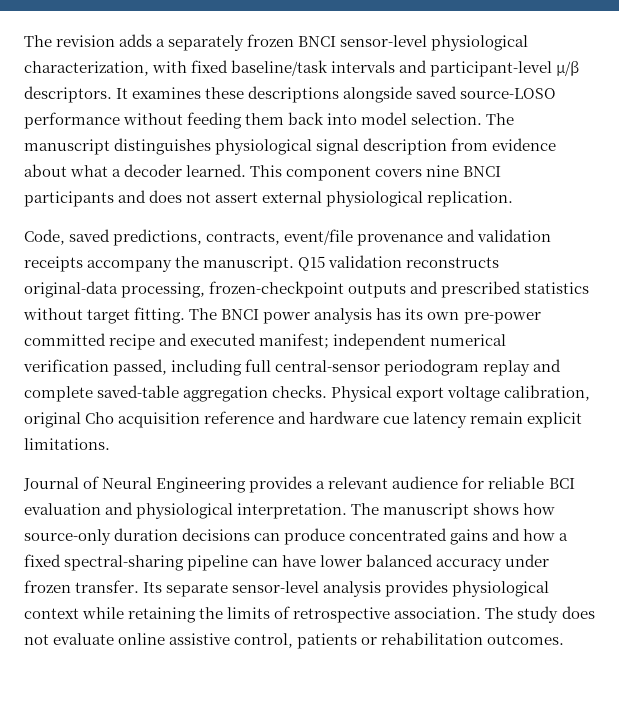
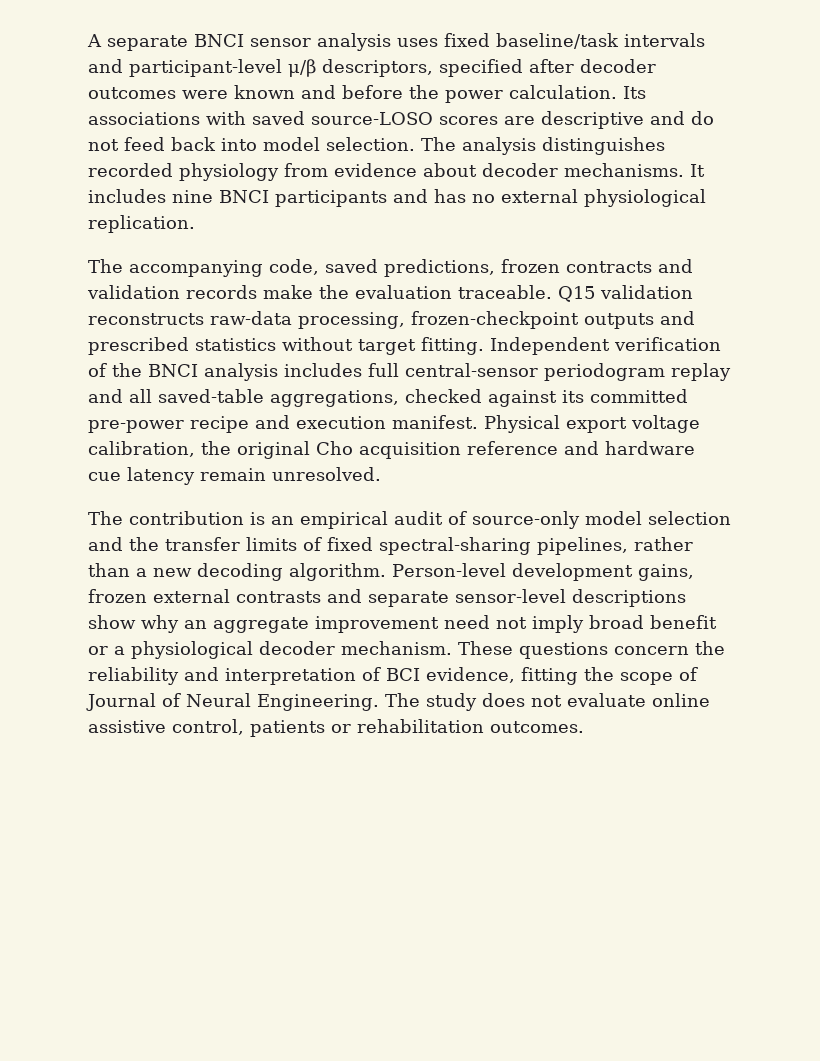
- The revision adds a separately frozen BNCI sensor-level physiological characterization, with fixed baseline/task intervals and participant-level μ/β descriptors. It examines these descriptions alongside saved source-LOSO performance without feeding them back into model selection.
+ A separate BNCI sensor analysis uses fixed baseline/task intervals and participant-level μ/β descriptors, specified after decoder outcomes were known and before the power calculation. Its associations with saved source-LOSO scores are descriptive and do not feed back into model selection.
- The manuscript distinguishes physiological signal description from evidence about what a decoder learned. This component covers nine BNCI participants and does not assert external physiological replication.
+ The analysis distinguishes recorded physiology from evidence about decoder mechanisms. It includes nine BNCI participants and has no external physiological replication.
- Code, saved predictions, contracts, event/file provenance and validation receipts accompany the manuscript.
+ The accompanying code, saved predictions, frozen contracts and validation records make the evaluation traceable.
- Q15 validation reconstructs original-data processing, frozen-checkpoint outputs and prescribed statistics without target fitting.
+ Q15 validation reconstructs raw-data processing, frozen-checkpoint outputs and prescribed statistics without target fitting.
- The BNCI power analysis has its own pre-power committed recipe and executed manifest; independent numerical verification passed, including full central-sensor periodogram replay and complete saved-table aggregation checks.
+ Independent verification of the BNCI analysis includes full central-sensor periodogram replay and all saved-table aggregations, checked against its committed pre-power recipe and execution manifest.
- Physical export voltage calibration, original Cho acquisition reference and hardware cue latency remain explicit limitations.
- Journal of Neural Engineering provides a relevant audience for reliable BCI evaluation and physiological interpretation. The manuscript shows how source-only duration decisions can produce concentrated gains and how a fixed spectral-sharing pipeline can have lower balanced accuracy under frozen transfer. Its separate sensor-level analysis provides physiological context while retaining the limits of retrospective association.
+ Physical export voltage calibration, the original Cho acquisition reference and hardware cue latency remain unresolved.
+ The contribution is an empirical audit of source-only model selection and the transfer limits of fixed spectral-sharing pipelines, rather than a new decoding algorithm. Person-level development gains, frozen external contrasts and separate sensor-level descriptions show why an aggregate improvement need not imply broad benefit or a physiological decoder mechanism. These questions concern the reliability and interpretation of BCI evidence, fitting the scope of Journal of Neural Engineering.

